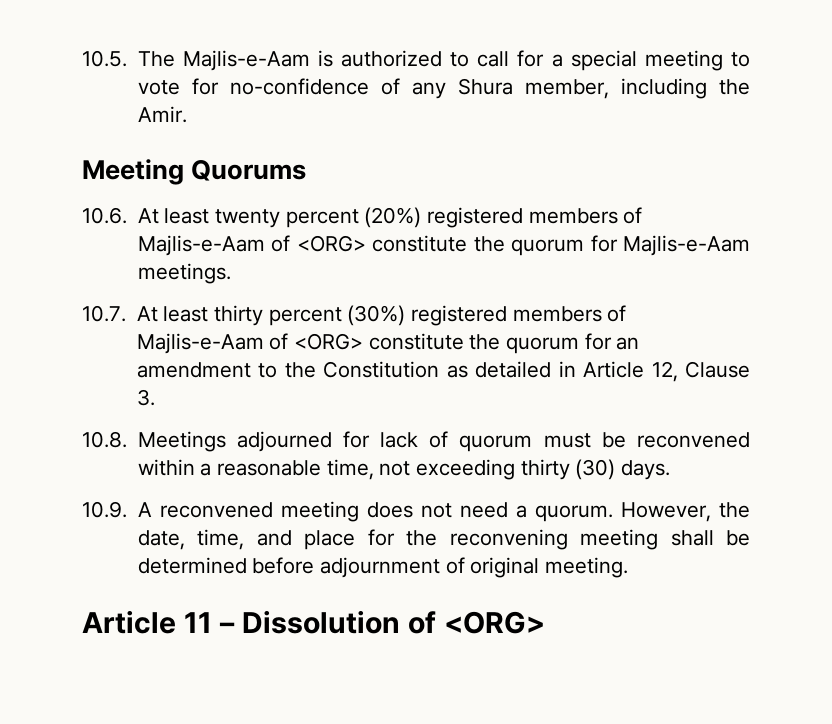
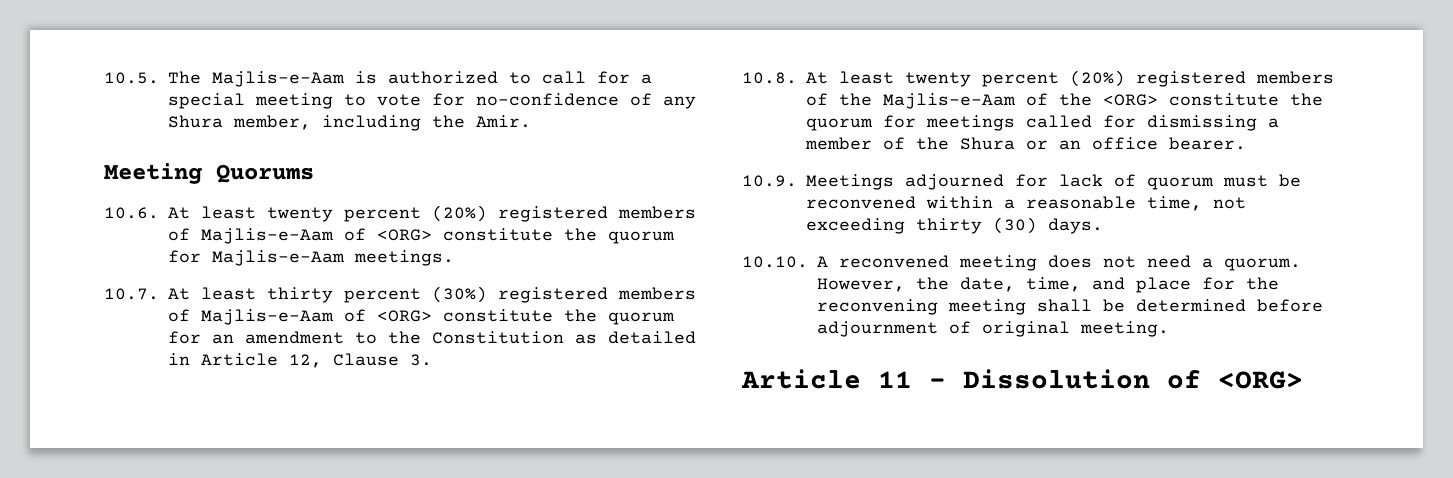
- 10.8. Meetings adjourned for lack of quorum must be reconvened within a reasonable time, not exceeding thirty (30) days.
+ 10.8. At least twenty percent (20%) registered members of the Majlis-e-Aam of the <ORG> constitute the quorum for meetings called for dismissing a member of the Shura or an office bearer.
+ 10.9. Meetings adjourned for lack of quorum must be reconvened within a reasonable time, not exceeding thirty (30) days.
- 10.9. A reconvened meeting does not need a quorum.
+ 10.10. A reconvened meeting does not need a quorum.

